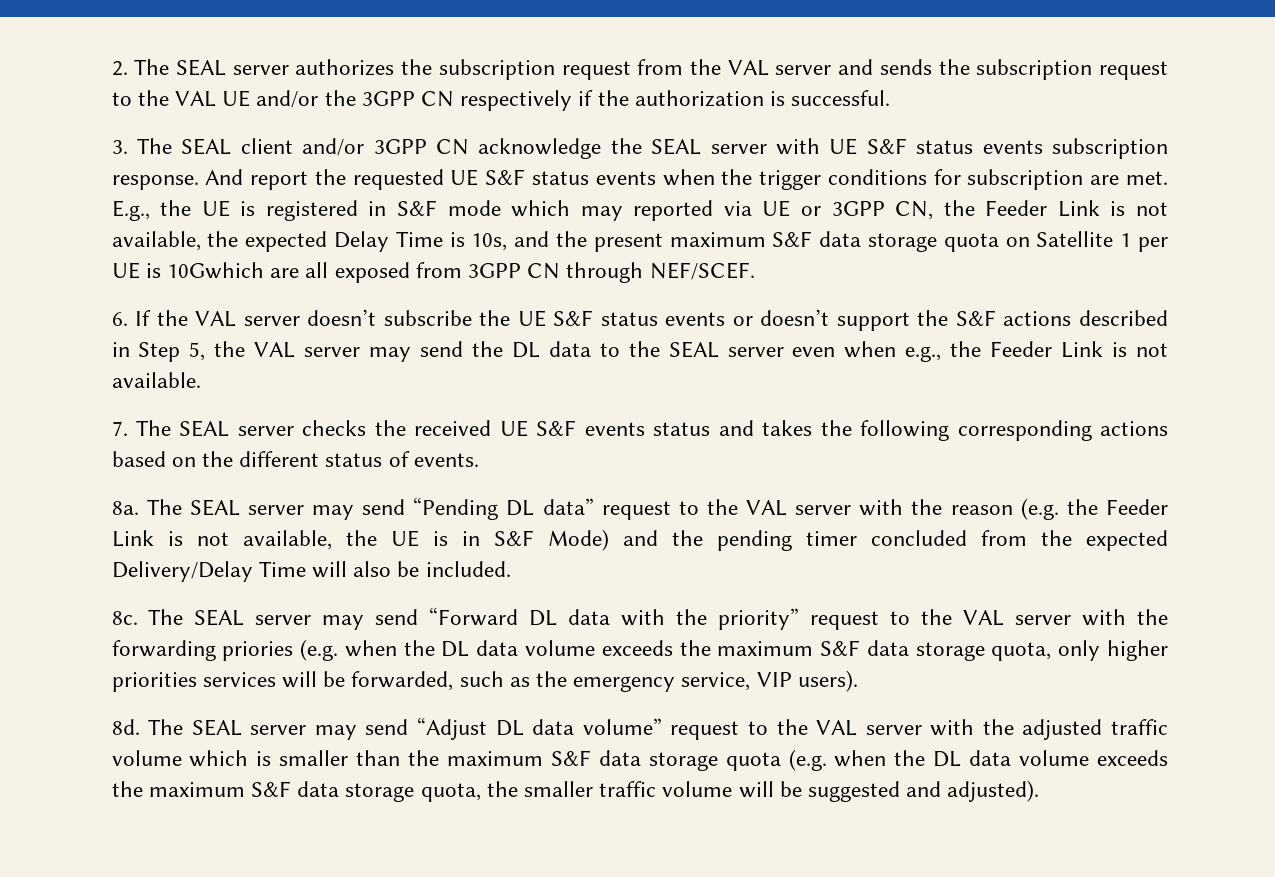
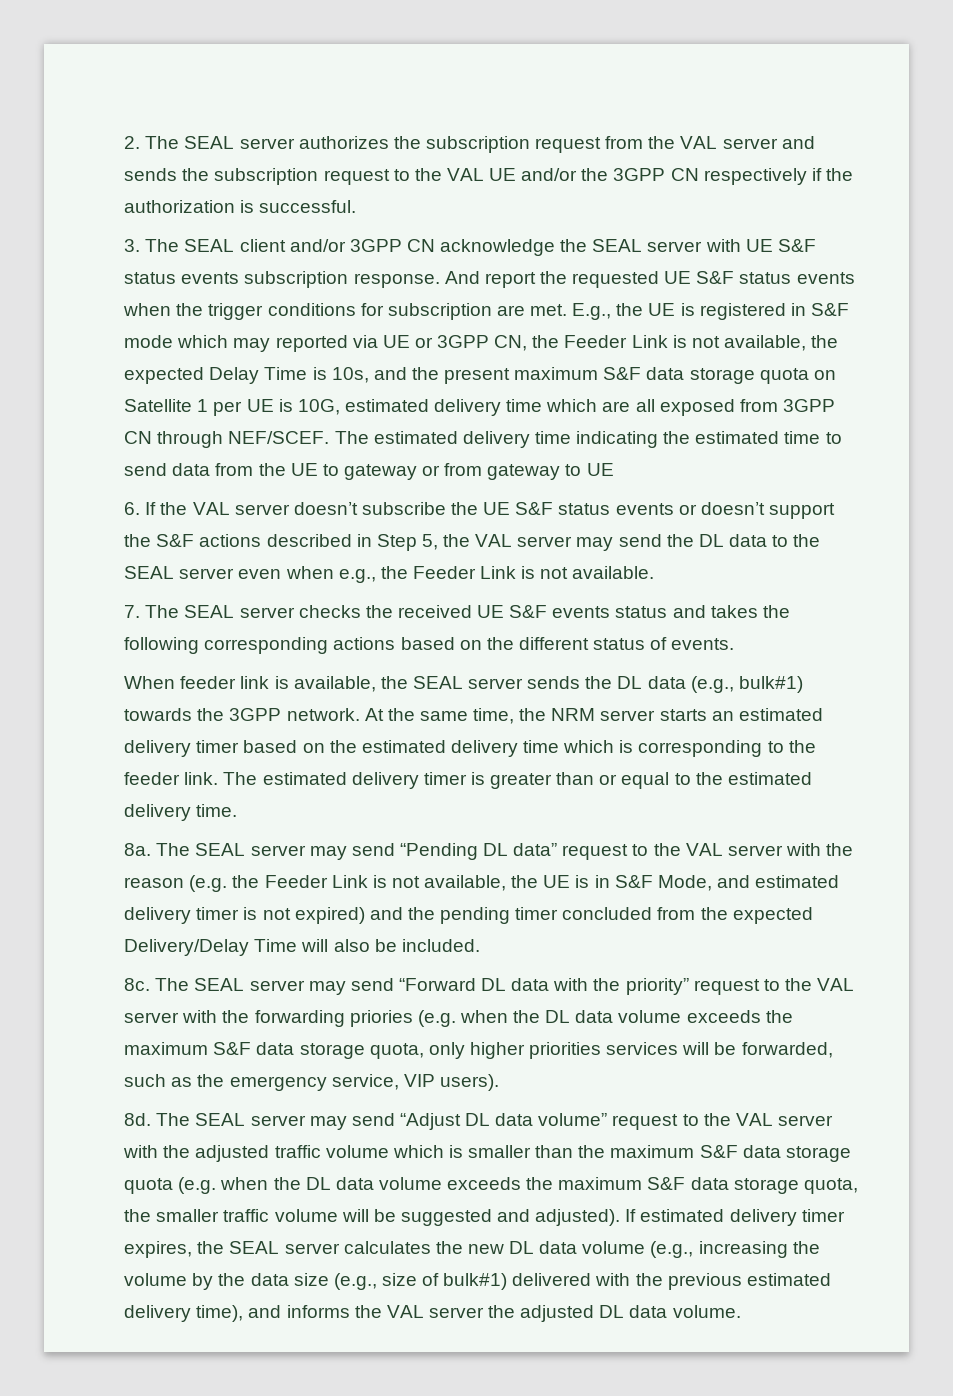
- E.g., the UE is registered in S&F mode which may reported via UE or 3GPP CN, the Feeder Link is not available, the expected Delay Time is 10s, and the present maximum S&F data storage quota on Satellite 1 per UE is 10Gwhich are all exposed from 3GPP CN through NEF/SCEF.
+ E.g., the UE is registered in S&F mode which may reported via UE or 3GPP CN, the Feeder Link is not available, the expected Delay Time is 10s, and the present maximum S&F data storage quota on Satellite 1 per UE is 10G, estimated delivery time which are all exposed from 3GPP CN through NEF/SCEF. The estimated delivery time indicating the estimated time to send data from the UE to gateway or from gateway to UE
+ When feeder link is available, the SEAL server sends the DL data (e.g., bulk#1) towards the 3GPP network. At the same time, the NRM server starts an estimated delivery timer based on the estimated delivery time which is corresponding to the feeder link. The estimated delivery timer is greater than or equal to the estimated delivery time.
- The SEAL server may send “Pending DL data” request to the VAL server with the reason (e.g. the Feeder Link is not available, the UE is in S&F Mode) and the pending timer concluded from the expected Delivery/Delay Time will also be included.
+ The SEAL server may send “Pending DL data” request to the VAL server with the reason (e.g. the Feeder Link is not available, the UE is in S&F Mode, and estimated delivery timer is not expired) and the pending timer concluded from the expected Delivery/Delay Time will also be included.
+ If estimated delivery timer expires, the SEAL server calculates the new DL data volume (e.g., increasing the volume by the data size (e.g., size of bulk#1) delivered with the previous estimated delivery time), and informs the VAL server the adjusted DL data volume.

